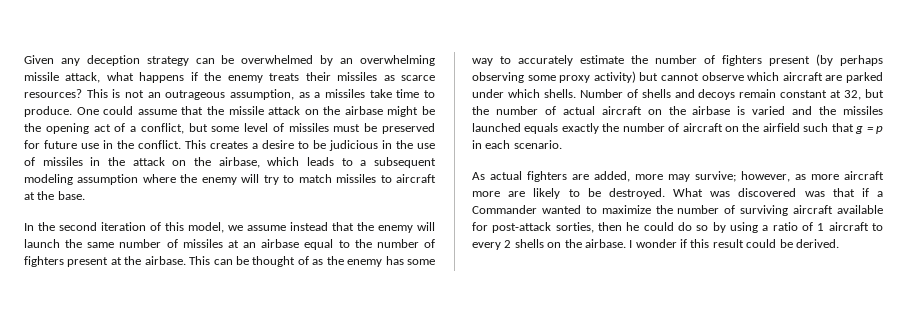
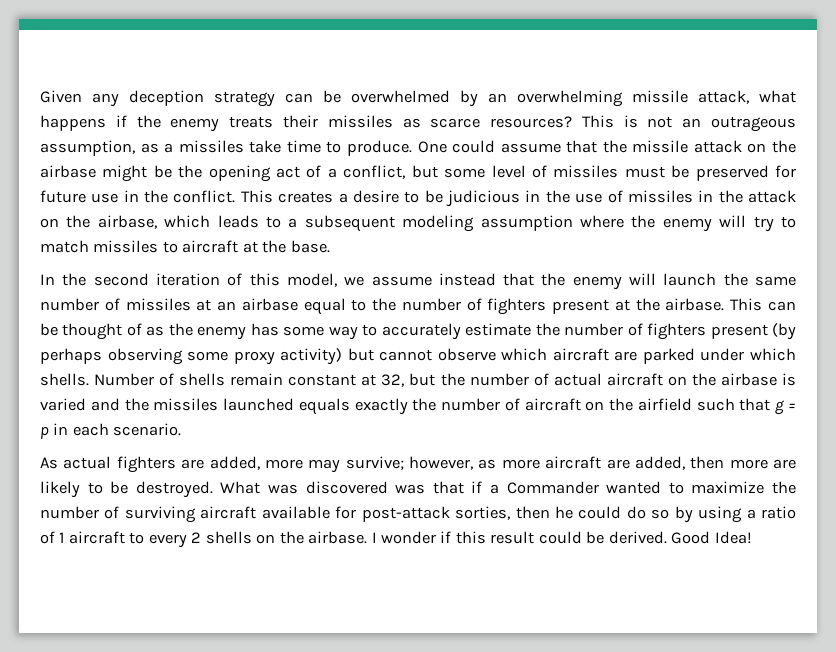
- Number of shells and decoys remain constant at 32, but the number of actual aircraft on the airbase is varied and the missiles launched equals exactly the number of aircraft on the airfield such that g = p in each scenario.
+ Number of shells remain constant at 32, but the number of actual aircraft on the airbase is varied and the missiles launched equals exactly the number of aircraft on the airfield such that g = p in each scenario.
- As actual fighters are added, more may survive; however, as more aircraft more are likely to be destroyed.
+ As actual fighters are added, more may survive; however, as more aircraft are added, then more are likely to be destroyed.
+ Good Idea!

